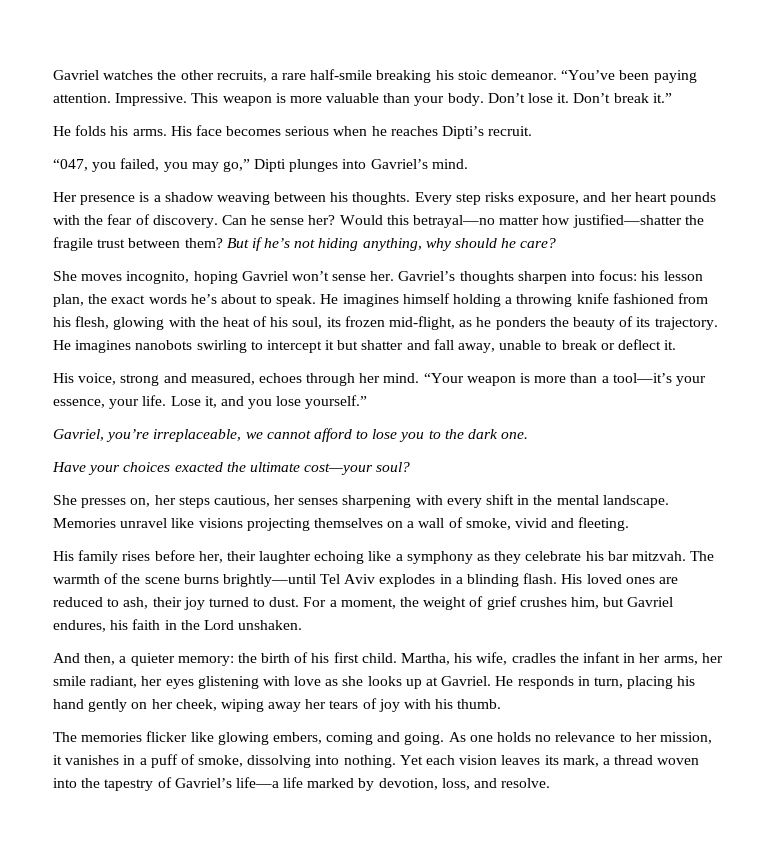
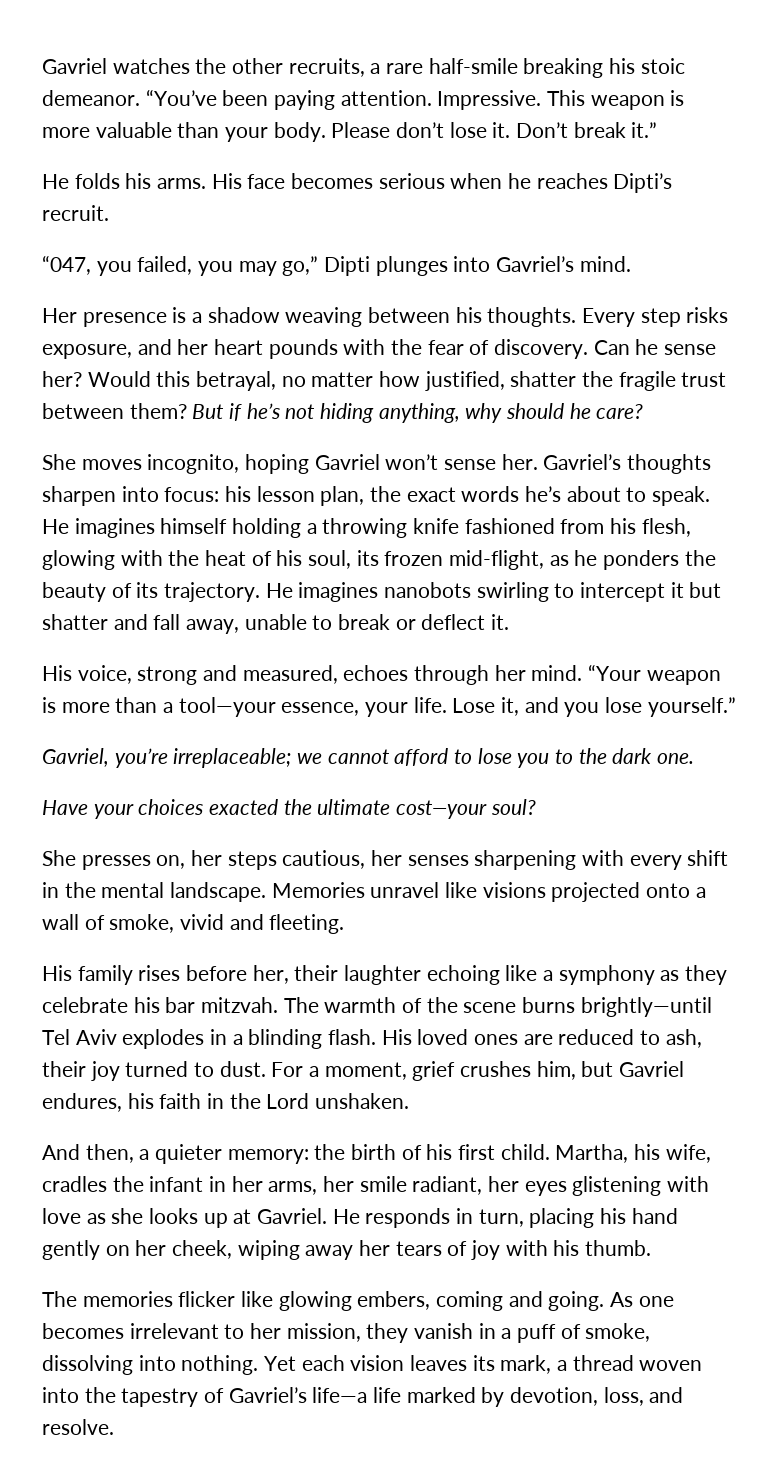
- Don’t lose it.
+ Please don’t lose it.
- Would this betrayal—no matter how justified—shatter the fragile trust between them?
+ Would this betrayal, no matter how justified, shatter the fragile trust between them?
- “Your weapon is more than a tool—it’s your essence, your life.
+ “Your weapon is more than a tool—your essence, your life.
- Gavriel, you’re irreplaceable, we cannot afford to lose you to the dark one.
+ Gavriel, you’re irreplaceable; we cannot afford to lose you to the dark one.
- Memories unravel like visions projecting themselves on a wall of smoke, vivid and fleeting.
+ Memories unravel like visions projected onto a wall of smoke, vivid and fleeting.
- For a moment, the weight of grief crushes him, but Gavriel endures, his faith in the Lord unshaken.
+ For a moment, grief crushes him, but Gavriel endures, his faith in the Lord unshaken.
- As one holds no relevance to her mission, it vanishes in a puff of smoke, dissolving into nothing.
+ As one becomes irrelevant to her mission, they vanish in a puff of smoke, dissolving into nothing.

